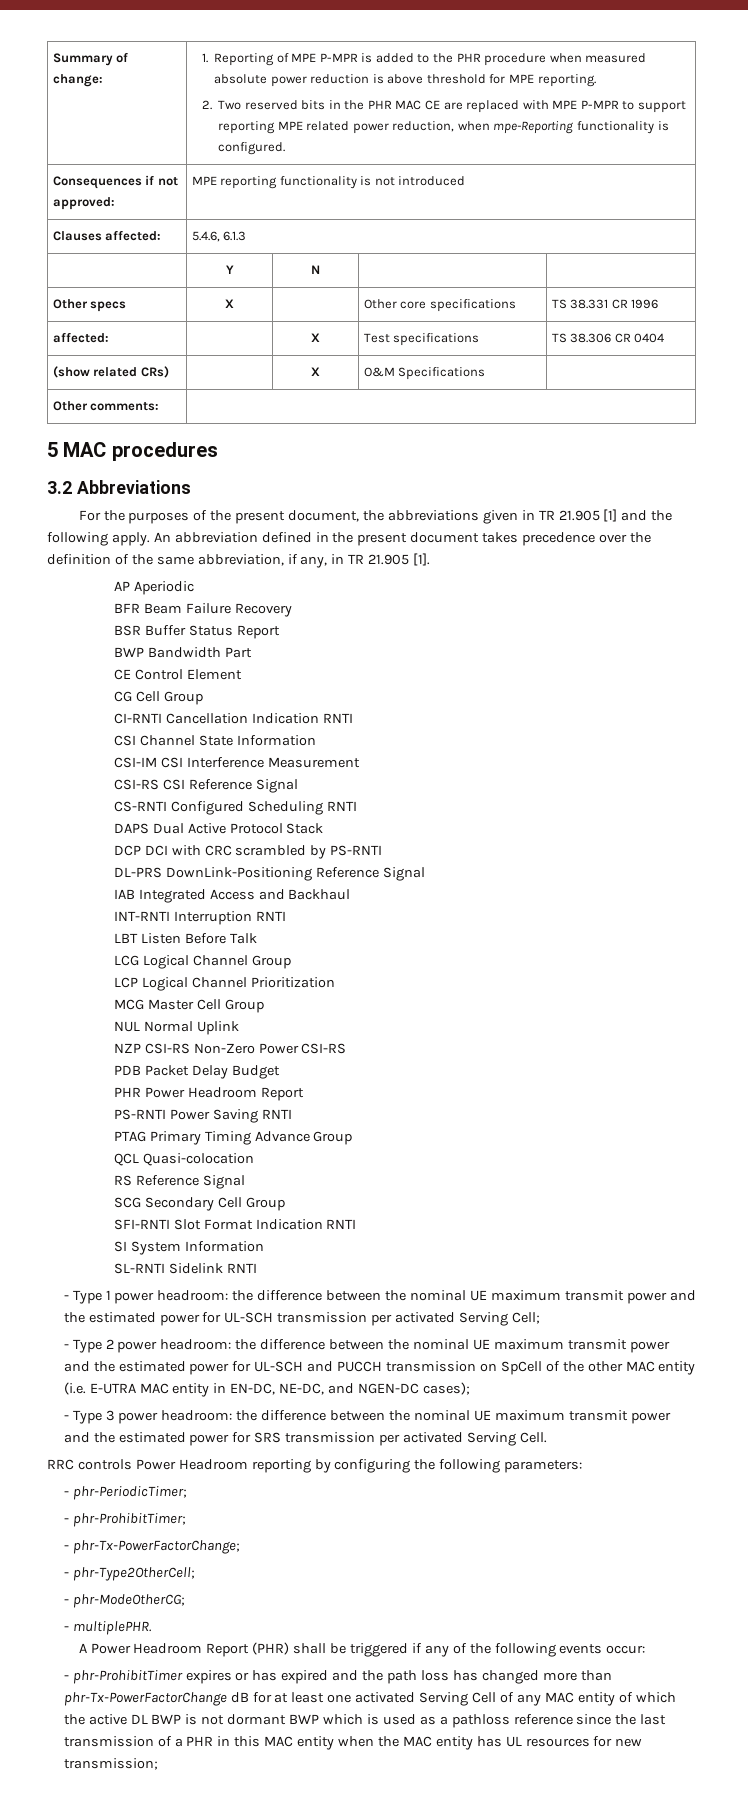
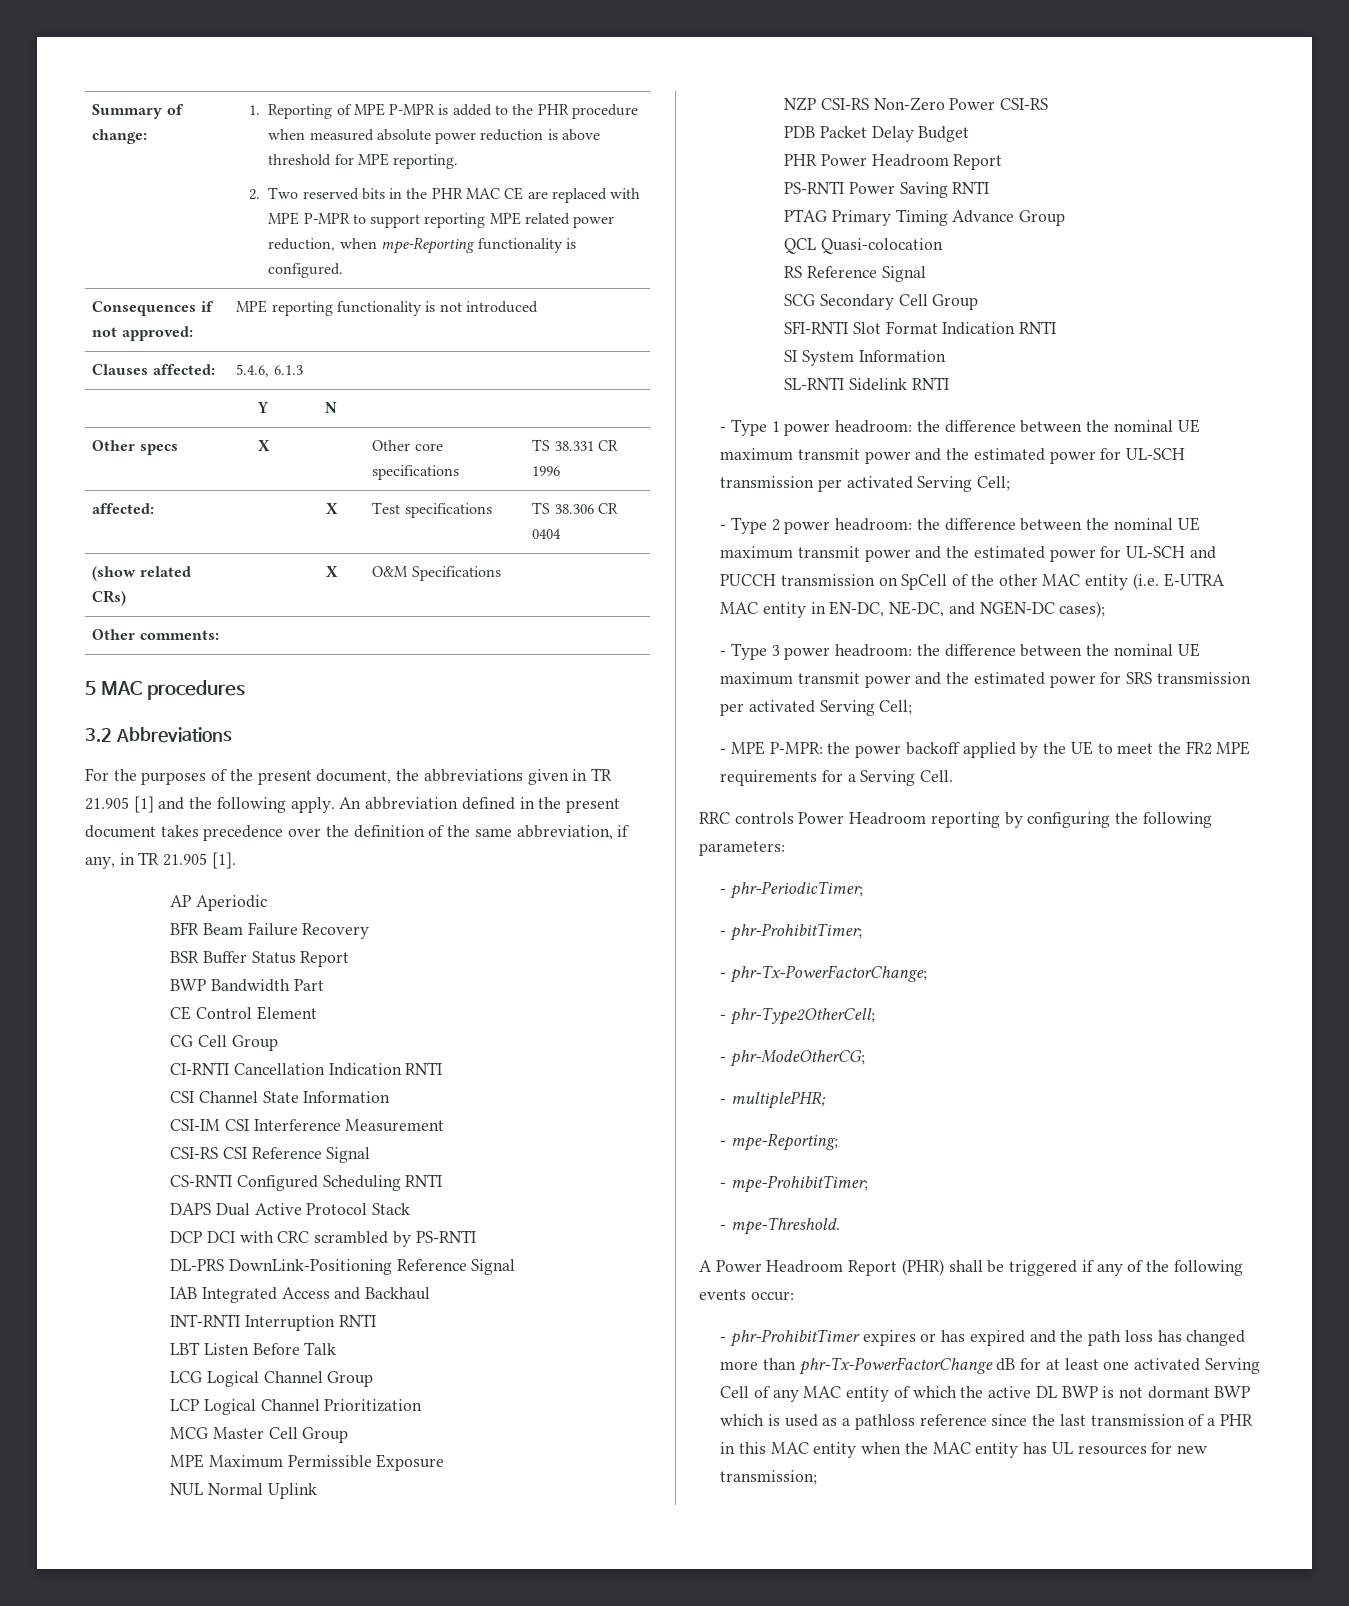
+ MPE Maximum Permissible Exposure
- - Type 3 power headroom: the difference between the nominal UE maximum transmit power and the estimated power for SRS transmission per activated Serving Cell.
+ - Type 3 power headroom: the difference between the nominal UE maximum transmit power and the estimated power for SRS transmission per activated Serving Cell;
+ - MPE P-MPR: the power backoff applied by the UE to meet the FR2 MPE requirements for a Serving Cell.
- - multiplePHR.
+ - multiplePHR;
+ - mpe-Reporting;
+ - mpe-ProhibitTimer;
+ - mpe-Threshold.

